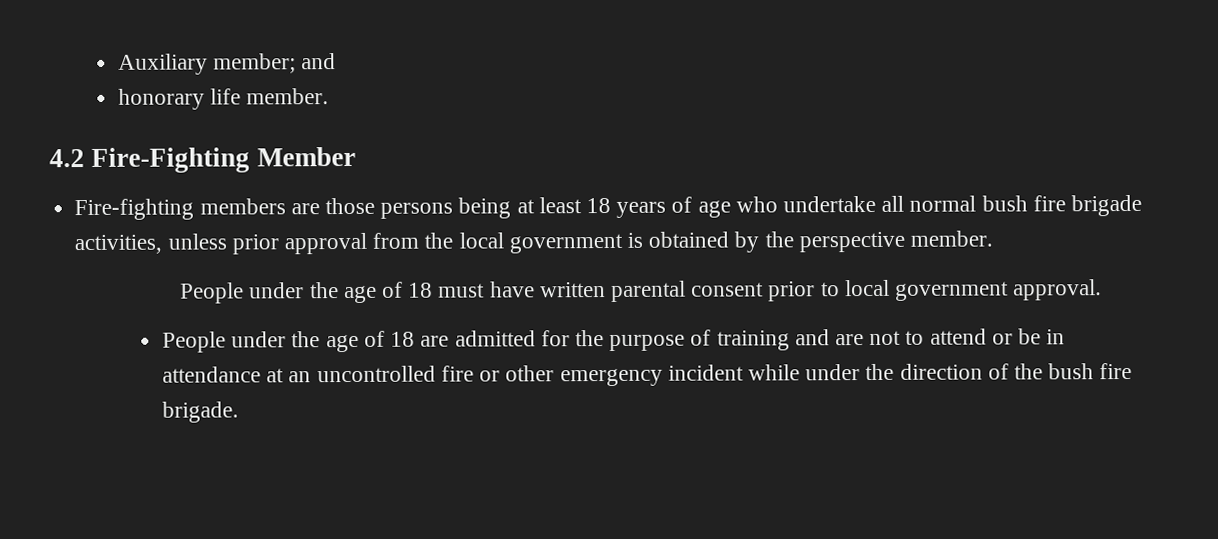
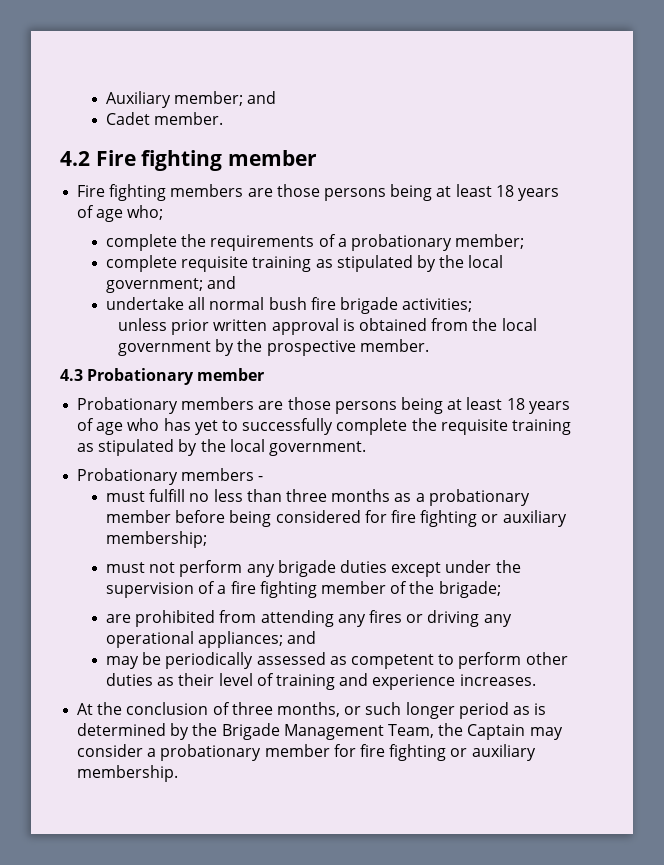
- honorary life member.
+ Cadet member.
- 4.2 Fire-Fighting Member
- Fire-fighting members are those persons being at least 18 years of age who undertake all normal bush fire brigade activities, unless prior approval from the local government is obtained by the perspective member.
- People under the age of 18 must have written parental consent prior to local government approval.
- People under the age of 18 are admitted for the purpose of training and are not to attend or be in attendance at an uncontrolled fire or other emergency incident while under the direction of the bush fire brigade.
+ 4.2 Fire fighting member
+ Fire fighting members are those persons being at least 18 years of age who;
+ complete the requirements of a probationary member;
+ complete requisite training as stipulated by the local government; and
+ undertake all normal bush fire brigade activities;
+ unless prior written approval is obtained from the local government by the prospective member.
+ 4.3 Probationary member
+ Probationary members are those persons being at least 18 years of age who has yet to successfully complete the requisite training as stipulated by the local government.
+ Probationary members -
+ must fulfill no less than three months as a probationary member before being considered for fire fighting or auxiliary membership;
+ must not perform any brigade duties except under the supervision of a fire fighting member of the brigade;
+ are prohibited from attending any fires or driving any operational appliances; and
+ may be periodically assessed as competent to perform other duties as their level of training and experience increases.
+ At the conclusion of three months, or such longer period as is determined by the Brigade Management Team, the Captain may consider a probationary member for fire fighting or auxiliary membership.

